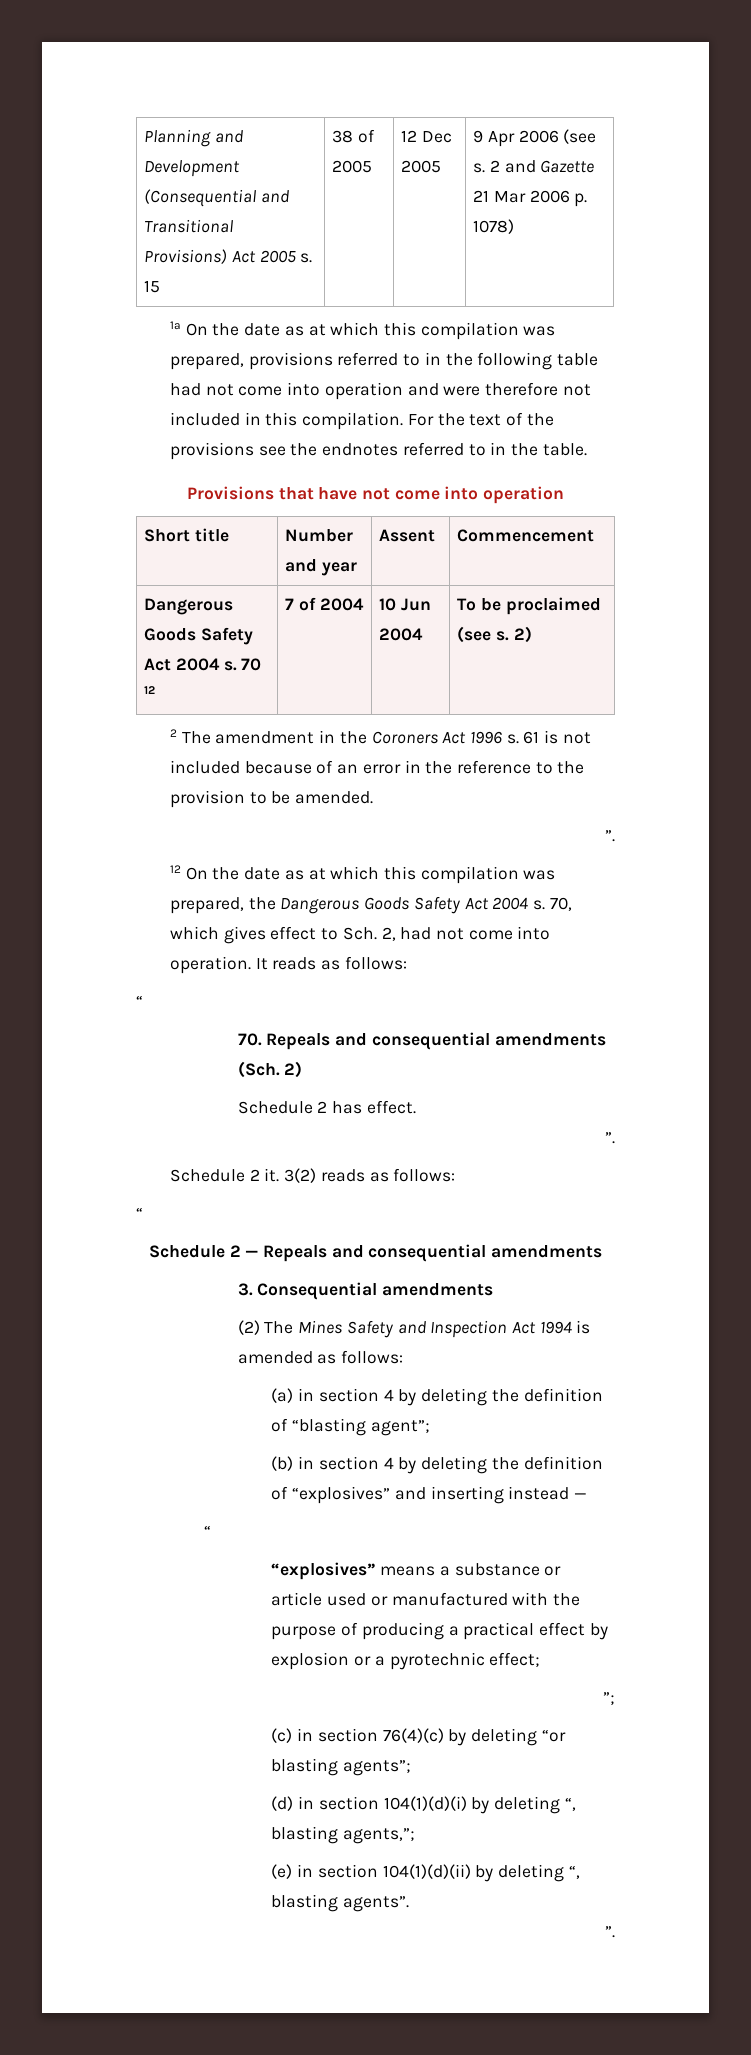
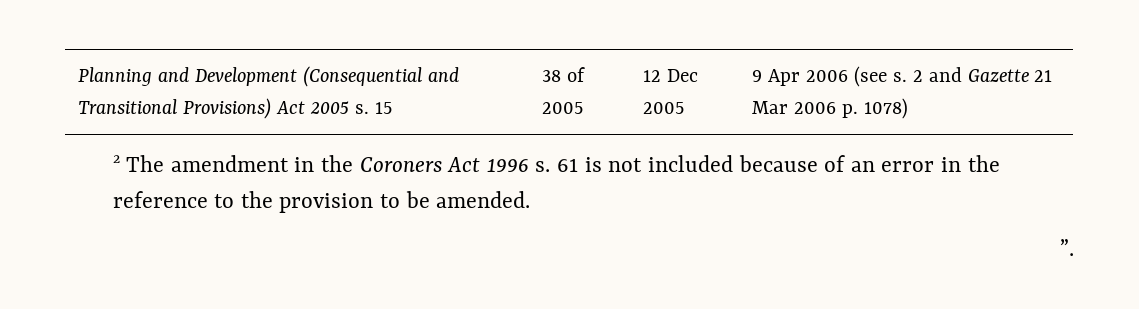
- 1a On the date as at which this compilation was prepared, provisions referred to in the following table had not come into operation and were therefore not included in this compilation. For the text of the provisions see the endnotes referred to in the table.
- Provisions that have not come into operation
- Short title | Number and year | Assent | Commencement
- Dangerous Goods Safety Act 2004 s. 70 12 | 7 of 2004 | 10 Jun 2004 | To be proclaimed (see s. 2)
- 12 On the date as at which this compilation was prepared, the Dangerous Goods Safety Act 2004 s. 70, which gives effect to Sch. 2, had not come into operation. It reads as follows:
- “
- 70. Repeals and consequential amendments (Sch. 2)
- Schedule 2 has effect.
- ”.
- Schedule 2 it. 3(2) reads as follows:
- “
- Schedule 2 — Repeals and consequential amendments
- 3. Consequential amendments
- (2) The Mines Safety and Inspection Act 1994 is amended as follows:
- (a) in section 4 by deleting the definition of “blasting agent”;
- (b) in section 4 by deleting the definition of “explosives” and inserting instead —
- “
- “explosives” means a substance or article used or manufactured with the purpose of producing a practical effect by explosion or a pyrotechnic effect;
- ”;
- (c) in section 76(4)(c) by deleting “or blasting agents”;
- (d) in section 104(1)(d)(i) by deleting “, blasting agents,”;
- (e) in section 104(1)(d)(ii) by deleting “, blasting agents”.
- ”.

